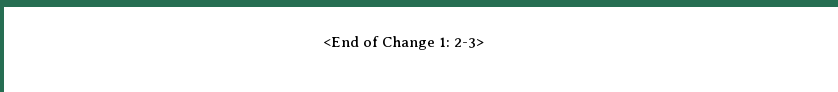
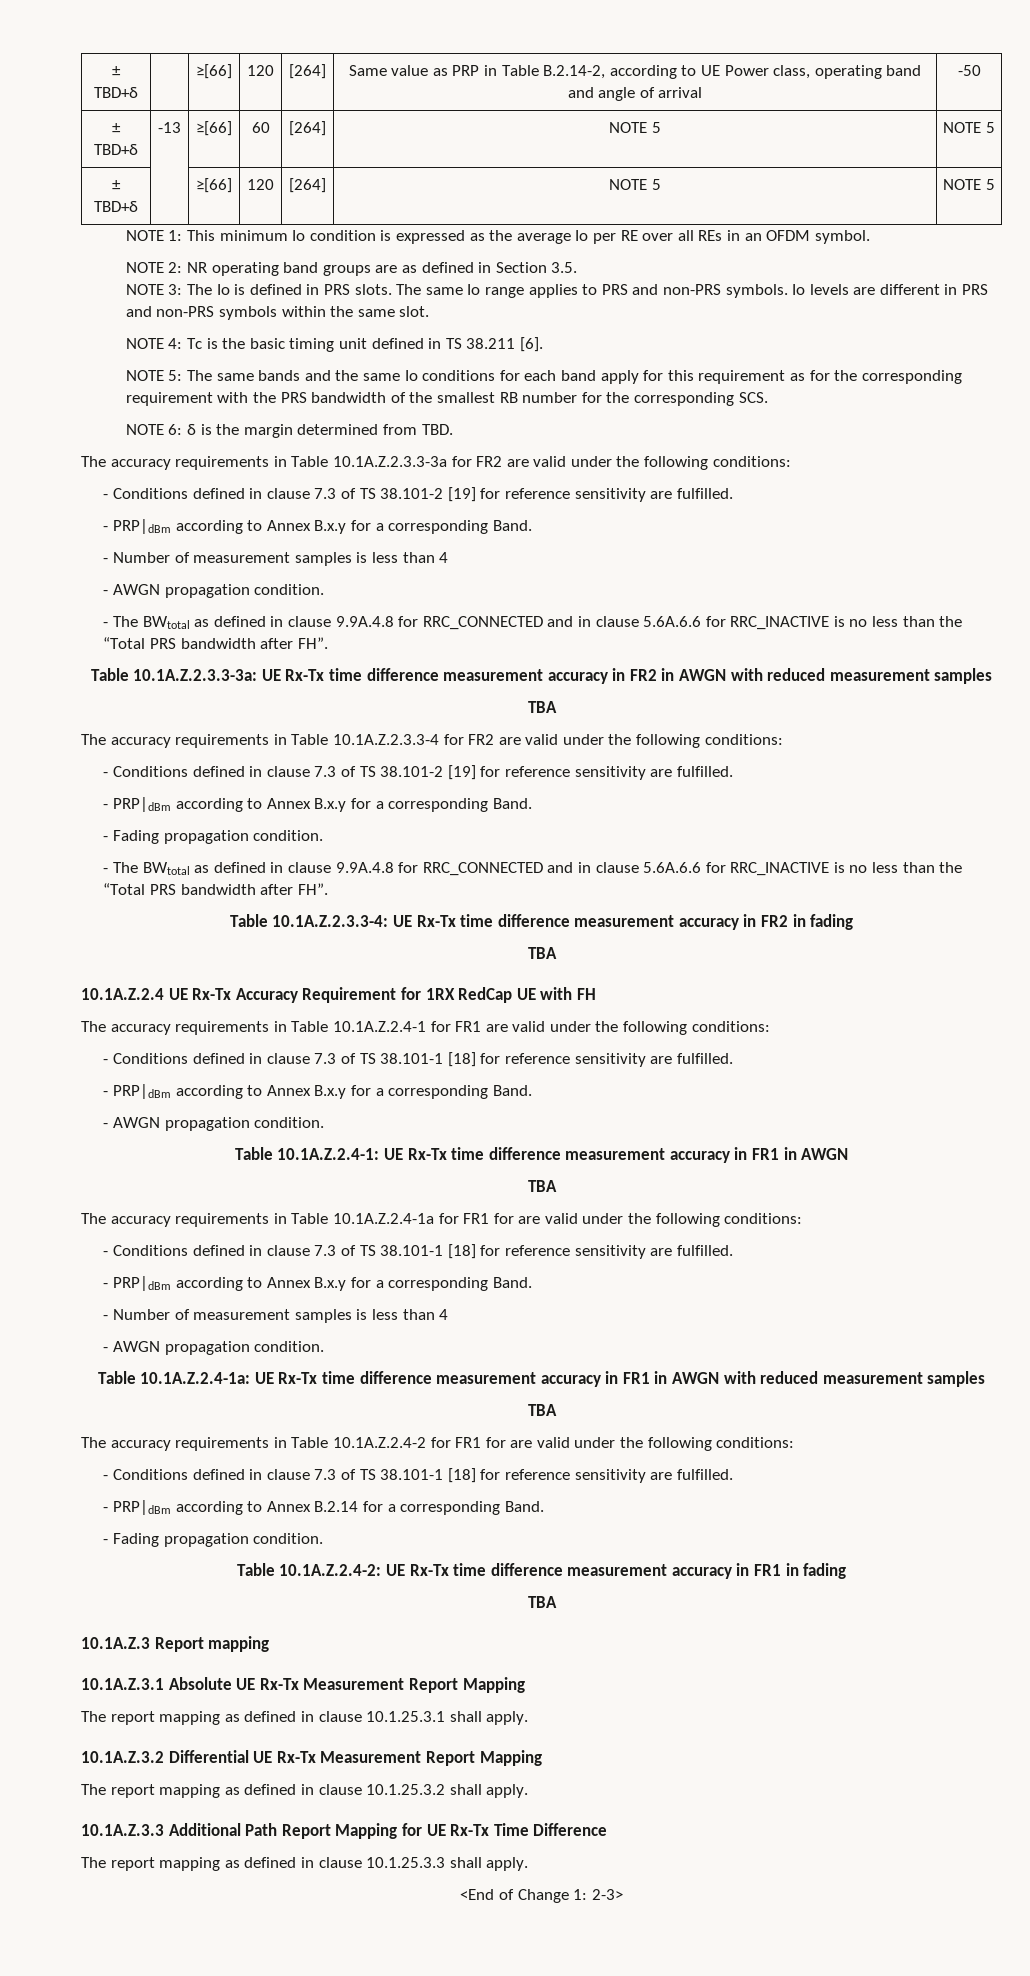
+ ± TBD+δ | | ≥[66] | 120 | [264] | Same value as PRP in Table B.2.14-2, according to UE Power class, operating band and angle of arrival | -50
+ ± TBD+δ | -13 | ≥[66] | 60 | [264] | NOTE 5 | NOTE 5
+ ± TBD+δ | | ≥[66] | 120 | [264] | NOTE 5 | NOTE 5
+ NOTE 1: This minimum Io condition is expressed as the average Io per RE over all REs in an OFDM symbol.
+ NOTE 2: NR operating band groups are as defined in Section 3.5.
+ NOTE 3: The Io is defined in PRS slots. The same Io range applies to PRS and non-PRS symbols. Io levels are different in PRS and non-PRS symbols within the same slot.
+ NOTE 4: Tc is the basic timing unit defined in TS 38.211 [6].
+ NOTE 5: The same bands and the same Io conditions for each band apply for this requirement as for the corresponding requirement with the PRS bandwidth of the smallest RB number for the corresponding SCS.
+ NOTE 6: δ is the margin determined from TBD.
+ The accuracy requirements in Table 10.1A.Z.2.3.3-3a for FR2 are valid under the following conditions:
+ - Conditions defined in clause 7.3 of TS 38.101-2 [19] for reference sensitivity are fulfilled.
+ - PRP|dBm according to Annex B.x.y for a corresponding Band.
+ - Number of measurement samples is less than 4
+ - AWGN propagation condition.
+ - The BWtotal as defined in clause 9.9A.4.8 for RRC_CONNECTED and in clause 5.6A.6.6 for RRC_INACTIVE is no less than the “Total PRS bandwidth after FH”.
+ Table 10.1A.Z.2.3.3-3a: UE Rx-Tx time difference measurement accuracy in FR2 in AWGN with reduced measurement samples
+ TBA
+ The accuracy requirements in Table 10.1A.Z.2.3.3-4 for FR2 are valid under the following conditions:
+ - Conditions defined in clause 7.3 of TS 38.101-2 [19] for reference sensitivity are fulfilled.
+ - PRP|dBm according to Annex B.x.y for a corresponding Band.
+ - Fading propagation condition.
+ - The BWtotal as defined in clause 9.9A.4.8 for RRC_CONNECTED and in clause 5.6A.6.6 for RRC_INACTIVE is no less than the “Total PRS bandwidth after FH”.
+ Table 10.1A.Z.2.3.3-4: UE Rx-Tx time difference measurement accuracy in FR2 in fading
+ TBA
+ 10.1A.Z.2.4 UE Rx-Tx Accuracy Requirement for 1RX RedCap UE with FH
+ The accuracy requirements in Table 10.1A.Z.2.4-1 for FR1 are valid under the following conditions:
+ - Conditions defined in clause 7.3 of TS 38.101-1 [18] for reference sensitivity are fulfilled.
+ - PRP|dBm according to Annex B.x.y for a corresponding Band.
+ - AWGN propagation condition.
+ Table 10.1A.Z.2.4-1: UE Rx-Tx time difference measurement accuracy in FR1 in AWGN
+ TBA
+ The accuracy requirements in Table 10.1A.Z.2.4-1a for FR1 for are valid under the following conditions:
+ - Conditions defined in clause 7.3 of TS 38.101-1 [18] for reference sensitivity are fulfilled.
+ - PRP|dBm according to Annex B.x.y for a corresponding Band.
+ - Number of measurement samples is less than 4
+ - AWGN propagation condition.
+ Table 10.1A.Z.2.4-1a: UE Rx-Tx time difference measurement accuracy in FR1 in AWGN with reduced measurement samples
+ TBA
+ The accuracy requirements in Table 10.1A.Z.2.4-2 for FR1 for are valid under the following conditions:
+ - Conditions defined in clause 7.3 of TS 38.101-1 [18] for reference sensitivity are fulfilled.
+ - PRP|dBm according to Annex B.2.14 for a corresponding Band.
+ - Fading propagation condition.
+ Table 10.1A.Z.2.4-2: UE Rx-Tx time difference measurement accuracy in FR1 in fading
+ TBA
+ 10.1A.Z.3 Report mapping
+ 10.1A.Z.3.1 Absolute UE Rx-Tx Measurement Report Mapping
+ The report mapping as defined in clause 10.1.25.3.1 shall apply.
+ 10.1A.Z.3.2 Differential UE Rx-Tx Measurement Report Mapping
+ The report mapping as defined in clause 10.1.25.3.2 shall apply.
+ 10.1A.Z.3.3 Additional Path Report Mapping for UE Rx-Tx Time Difference
+ The report mapping as defined in clause 10.1.25.3.3 shall apply.

